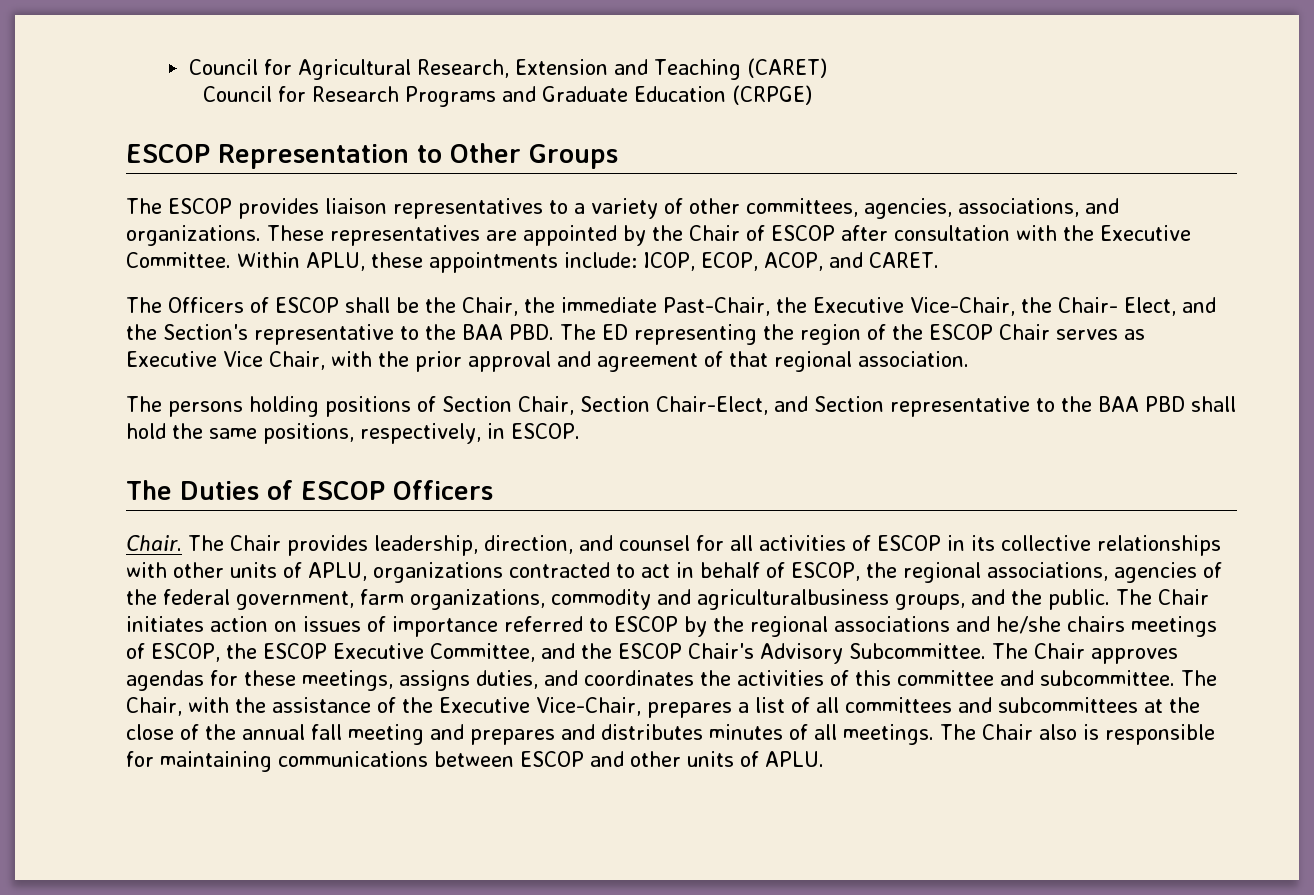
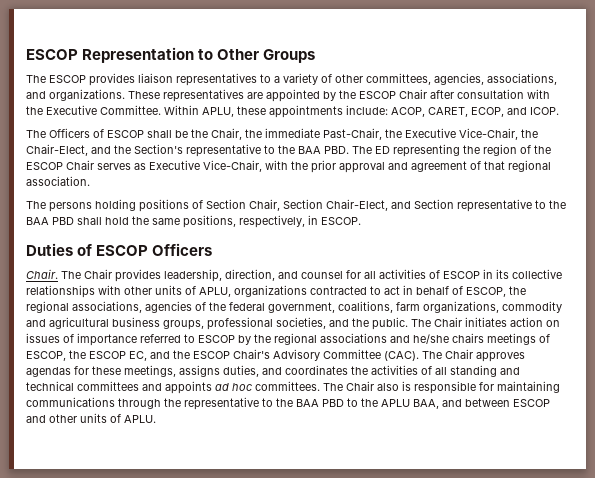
- Council for Agricultural Research, Extension and Teaching (CARET)
- Council for Research Programs and Graduate Education (CRPGE)
- These representatives are appointed by the Chair of ESCOP after consultation with the Executive Committee.
+ These representatives are appointed by the ESCOP Chair after consultation with the Executive Committee.
- Within APLU, these appointments include: ICOP, ECOP, ACOP, and CARET.
+ Within APLU, these appointments include: ACOP, CARET, ECOP, and ICOP.
- The Officers of ESCOP shall be the Chair, the immediate Past-Chair, the Executive Vice-Chair, the Chair- Elect, and the Section's representative to the BAA PBD. The ED representing the region of the ESCOP Chair serves as Executive Vice Chair, with the prior approval and agreement of that regional association.
+ The Officers of ESCOP shall be the Chair, the immediate Past-Chair, the Executive Vice-Chair, the Chair-Elect, and the Section's representative to the BAA PBD. The ED representing the region of the ESCOP Chair serves as Executive Vice-Chair, with the prior approval and agreement of that regional association.
- The Duties of ESCOP Officers
+ Duties of ESCOP Officers
- The Chair provides leadership, direction, and counsel for all activities of ESCOP in its collective relationships with other units of APLU, organizations contracted to act in behalf of ESCOP, the regional associations, agencies of the federal government, farm organizations, commodity and agriculturalbusiness groups, and the public.
+ The Chair provides leadership, direction, and counsel for all activities of ESCOP in its collective relationships with other units of APLU, organizations contracted to act in behalf of ESCOP, the regional associations, agencies of the federal government, coalitions, farm organizations, commodity and agricultural business groups, professional societies, and the public.
- The Chair initiates action on issues of importance referred to ESCOP by the regional associations and he/she chairs meetings of ESCOP, the ESCOP Executive Committee, and the ESCOP Chair's Advisory Subcommittee.
+ The Chair initiates action on issues of importance referred to ESCOP by the regional associations and he/she chairs meetings of ESCOP, the ESCOP EC, and the ESCOP Chair's Advisory Committee (CAC).
- The Chair approves agendas for these meetings, assigns duties, and coordinates the activities of this committee and subcommittee. The Chair, with the assistance of the Executive Vice-Chair, prepares a list of all committees and subcommittees at the close of the annual fall meeting and prepares and distributes minutes of all meetings.
+ The Chair approves agendas for these meetings, assigns duties, and coordinates the activities of all standing and technical committees and appoints ad hoc committees.
- The Chair also is responsible for maintaining communications between ESCOP and other units of APLU.
+ The Chair also is responsible for maintaining communications through the representative to the BAA PBD to the APLU BAA, and between ESCOP and other units of APLU.

